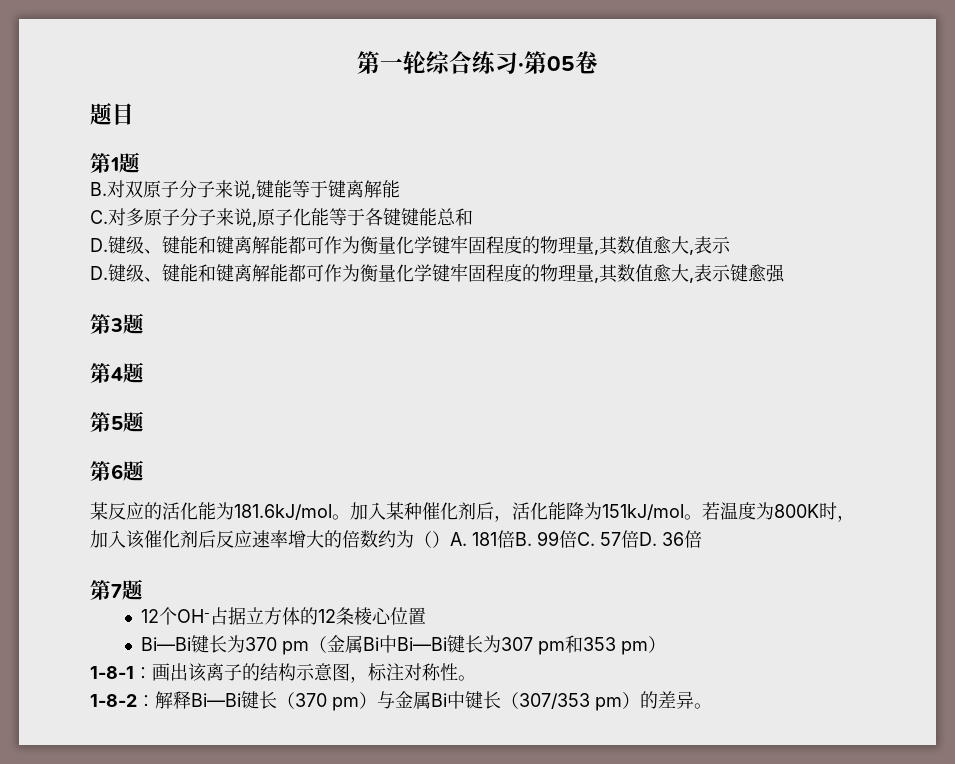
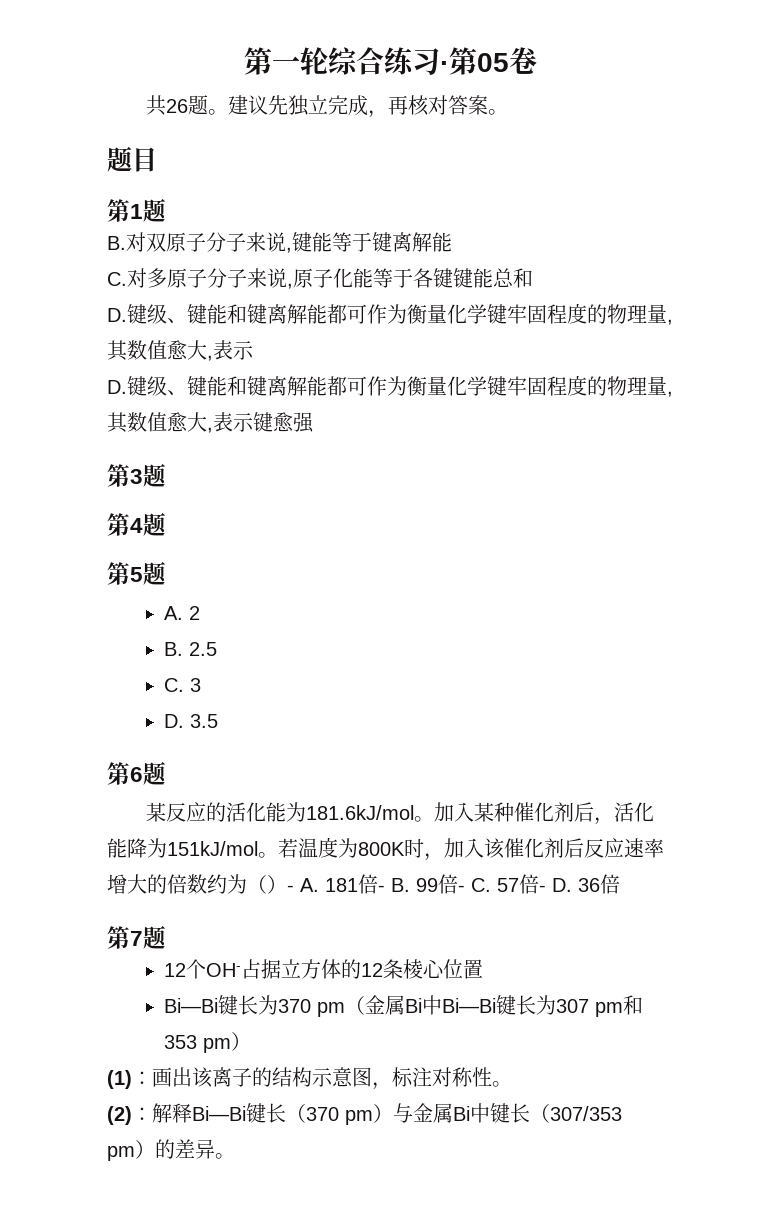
+ 共26题。建议先独立完成，再核对答案。
+ A. 2
+ B. 2.5
+ C. 3
+ D. 3.5
- 若温度为800K时，加入该催化剂后反应速率增大的倍数约为（）A. 181倍B. 99倍C. 57倍D. 36倍
+ 若温度为800K时，加入该催化剂后反应速率增大的倍数约为（）- A. 181倍- B. 99倍- C. 57倍- D. 36倍
- 1-8-1：画出该离子的结构示意图，标注对称性。
+ (1)：画出该离子的结构示意图，标注对称性。
- 1-8-2：解释Bi—Bi键长（370 pm）与金属Bi中键长（307/353 pm）的差异。
+ (2)：解释Bi—Bi键长（370 pm）与金属Bi中键长（307/353 pm）的差异。

